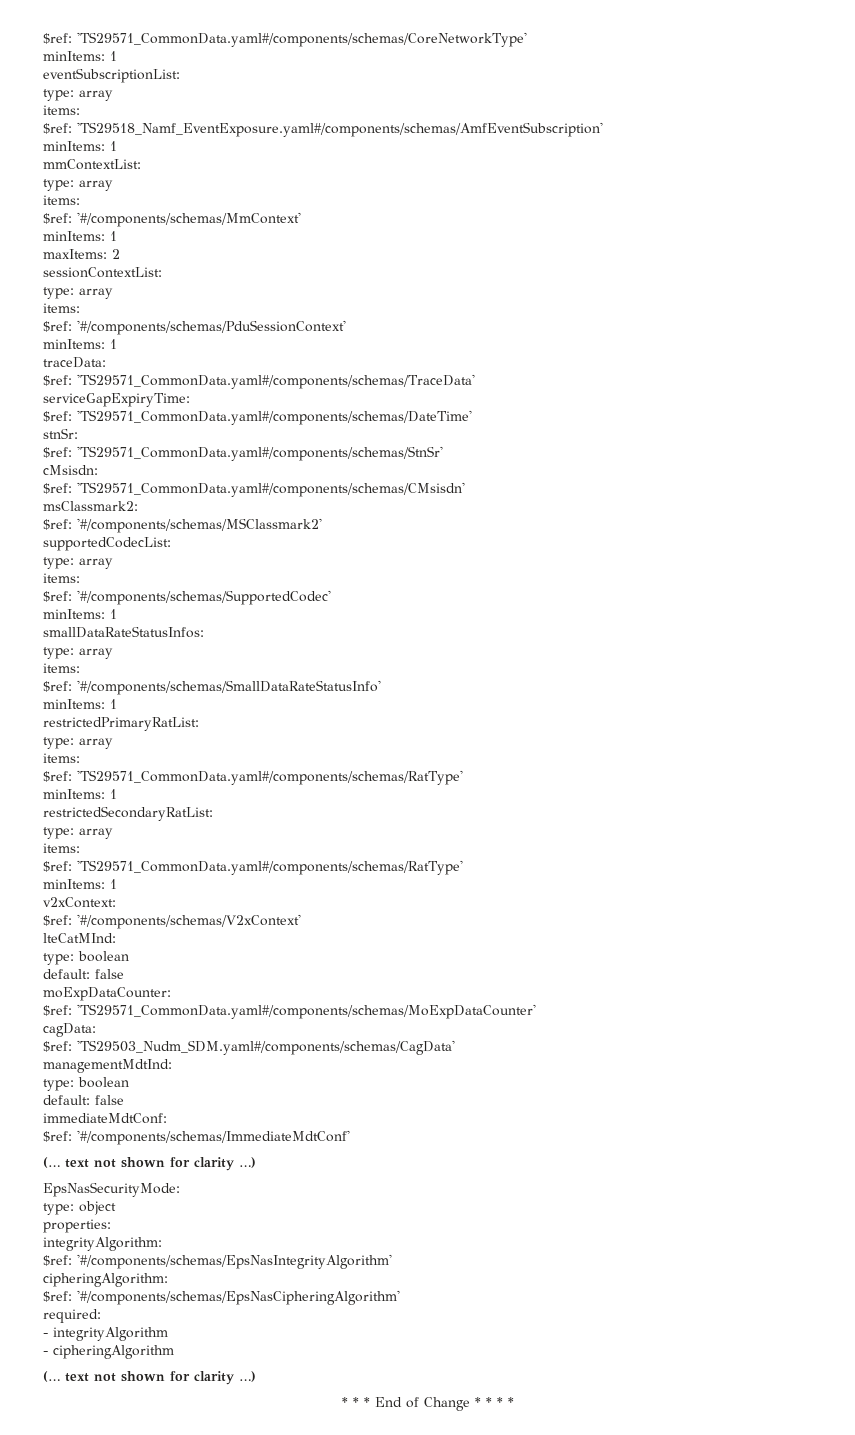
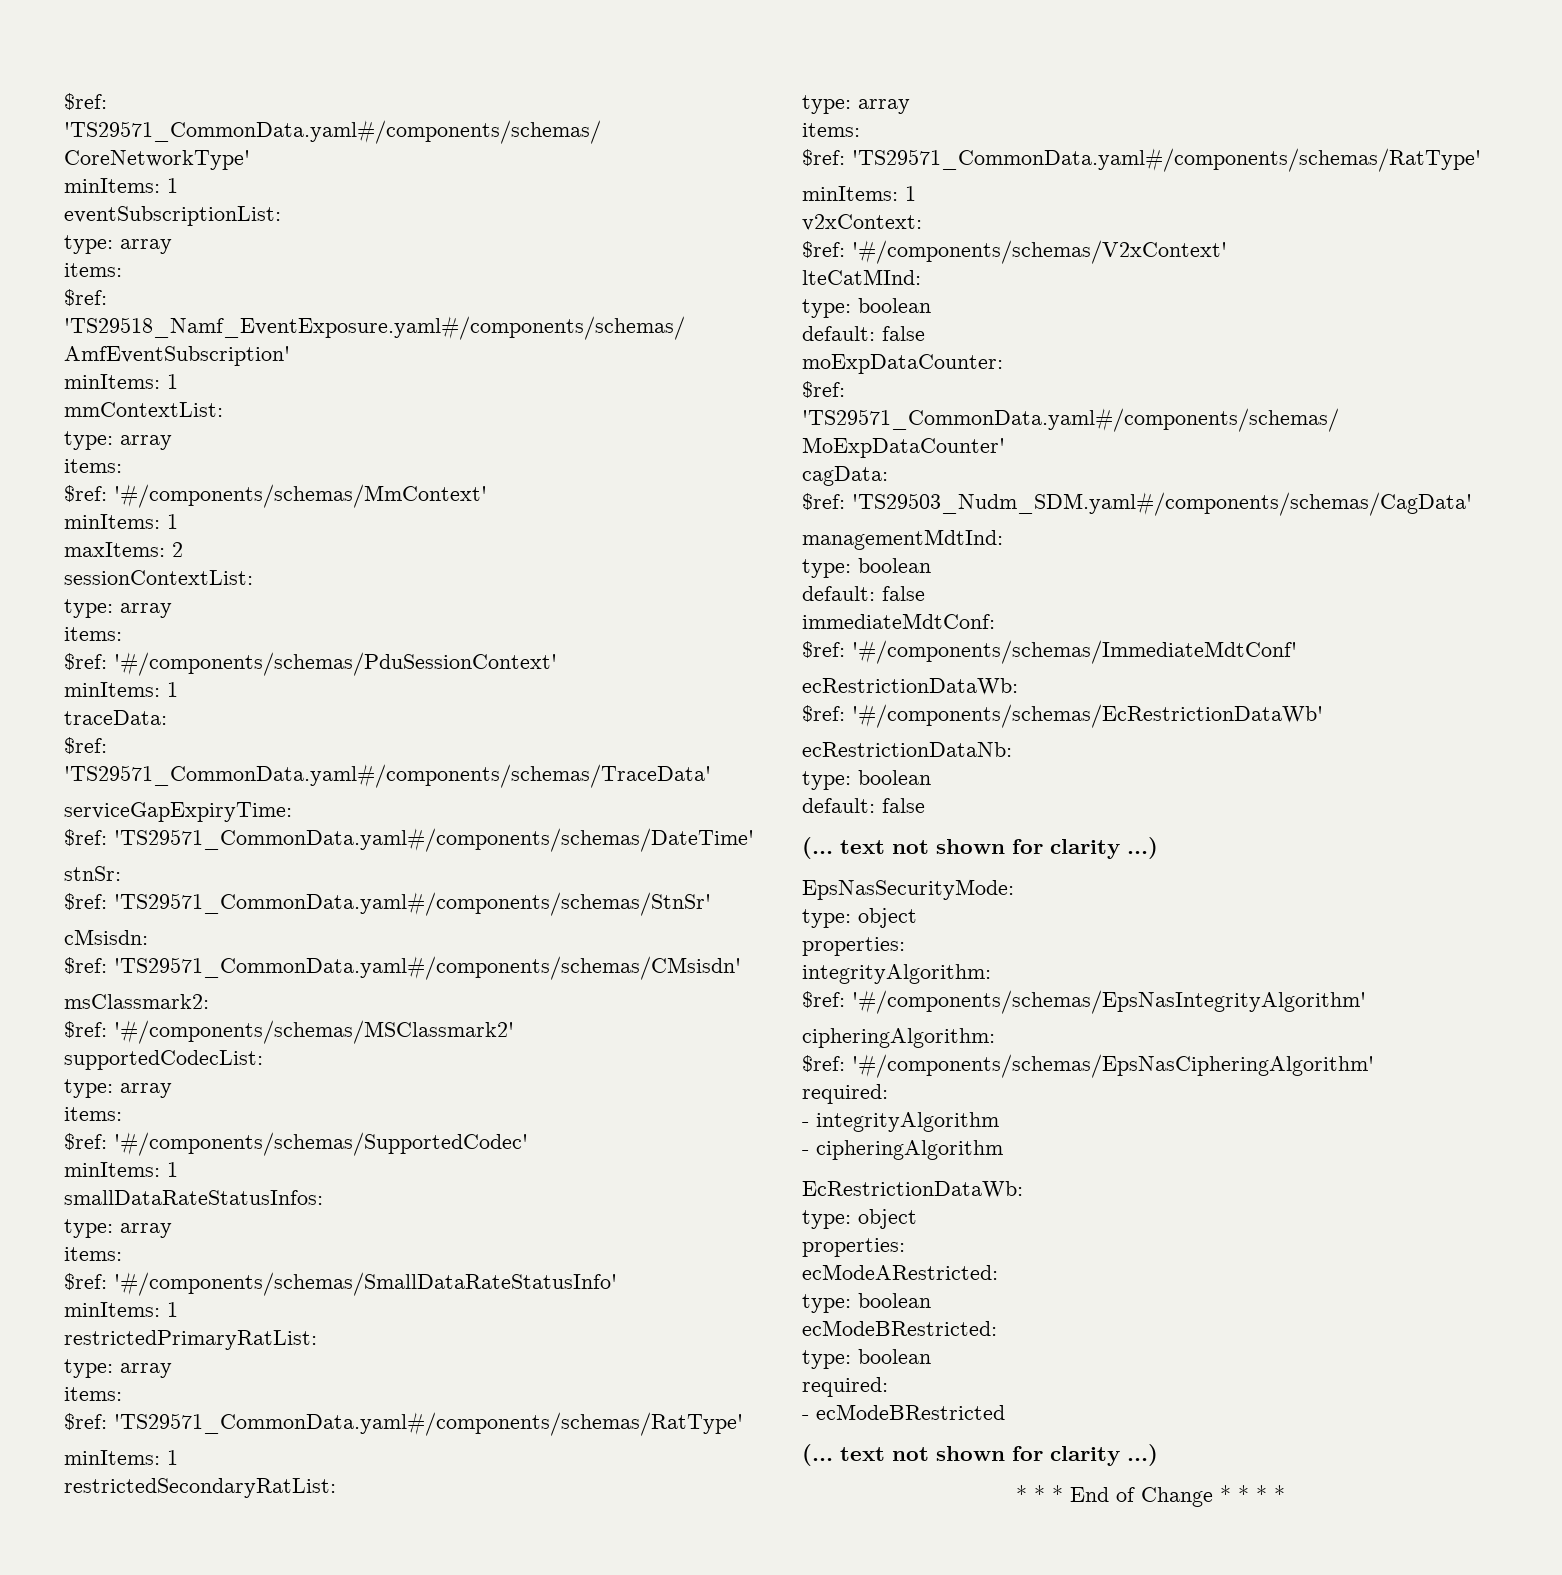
+ ecRestrictionDataWb:
+ $ref: '#/components/schemas/EcRestrictionDataWb'
+ ecRestrictionDataNb:
+ type: boolean
+ default: false
+ EcRestrictionDataWb:
+ type: object
+ properties:
+ ecModeARestricted:
+ type: boolean
+ ecModeBRestricted:
+ type: boolean
+ required:
+ - ecModeBRestricted

